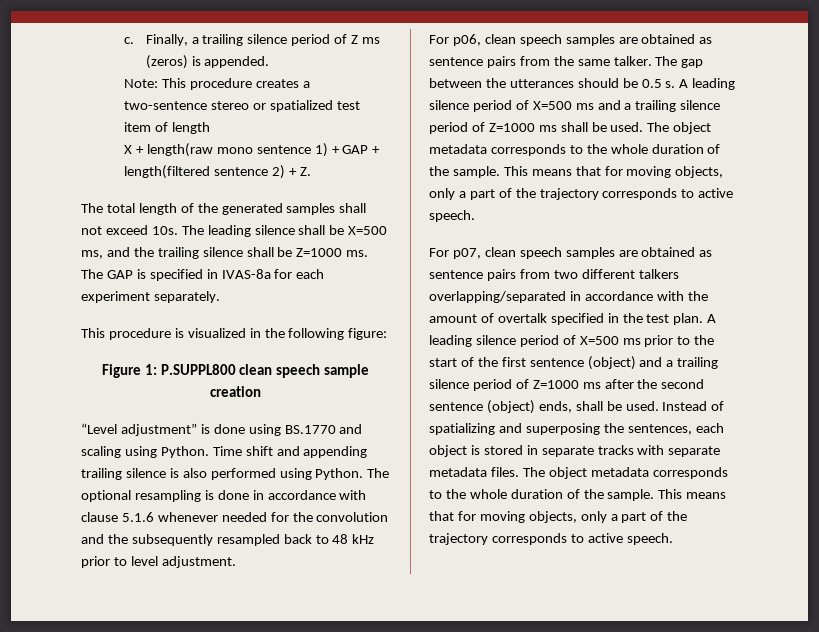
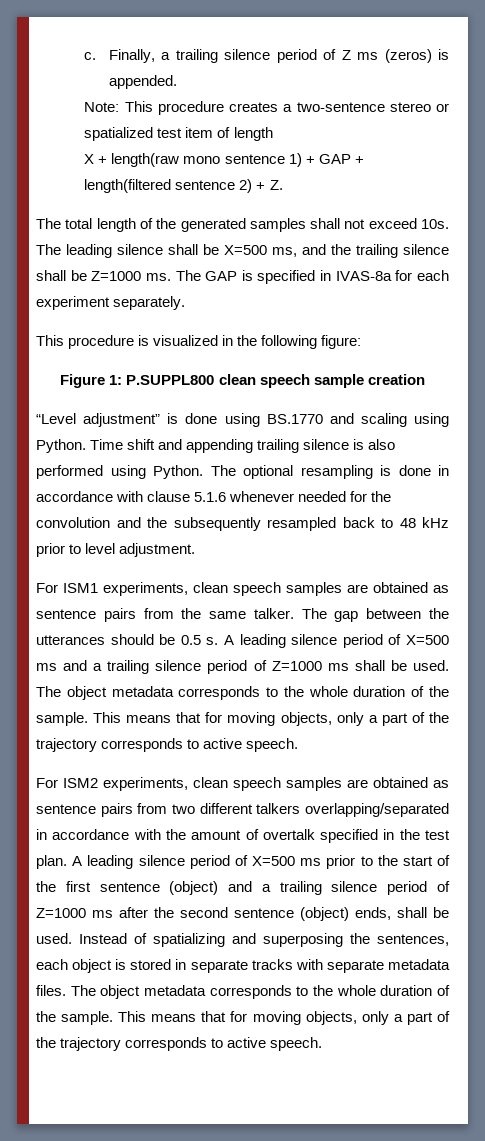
- For p06, clean speech samples are obtained as sentence pairs from the same talker.
+ For ISM1 experiments, clean speech samples are obtained as sentence pairs from the same talker.
- For p07, clean speech samples are obtained as sentence pairs from two different talkers overlapping/separated in accordance with the amount of overtalk specified in the test plan.
+ For ISM2 experiments, clean speech samples are obtained as sentence pairs from two different talkers overlapping/separated in accordance with the amount of overtalk specified in the test plan.

